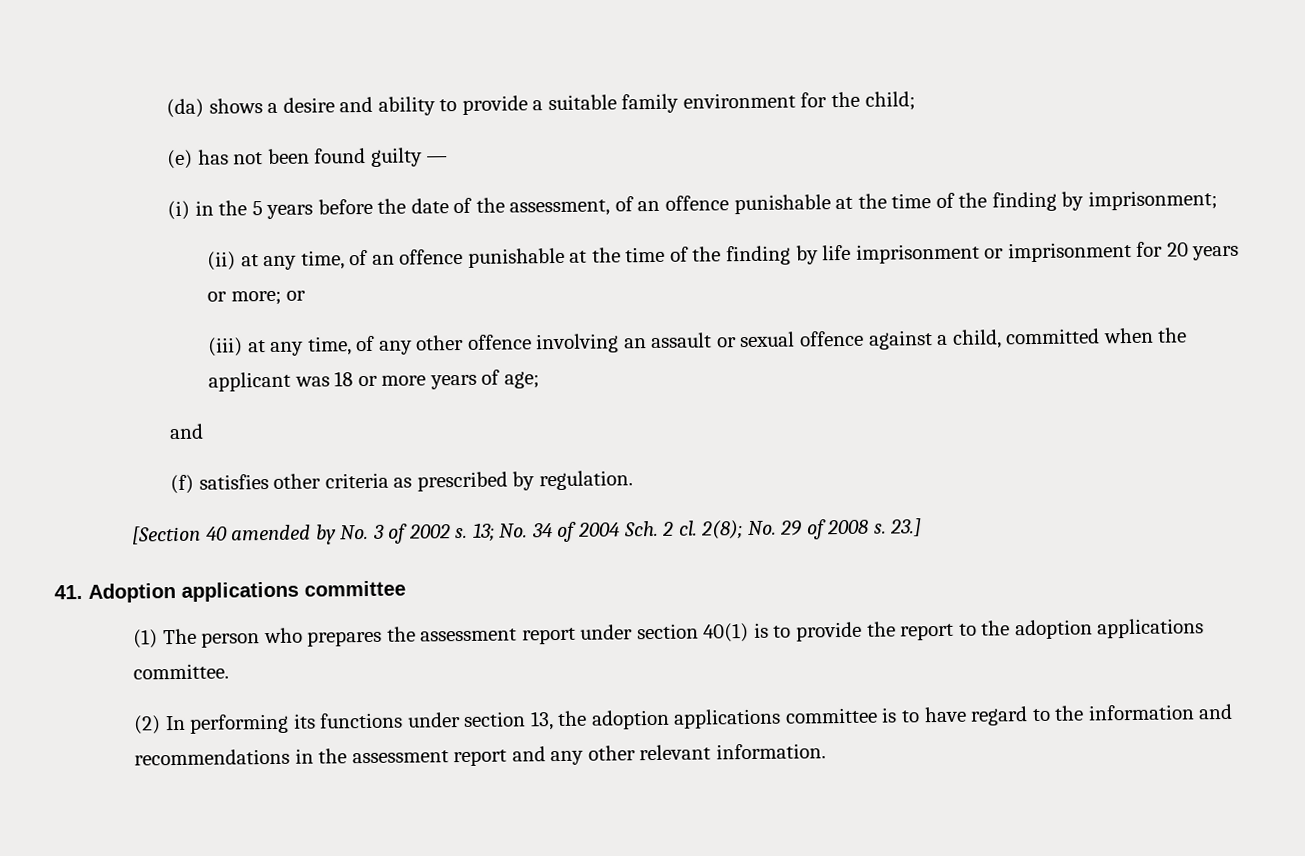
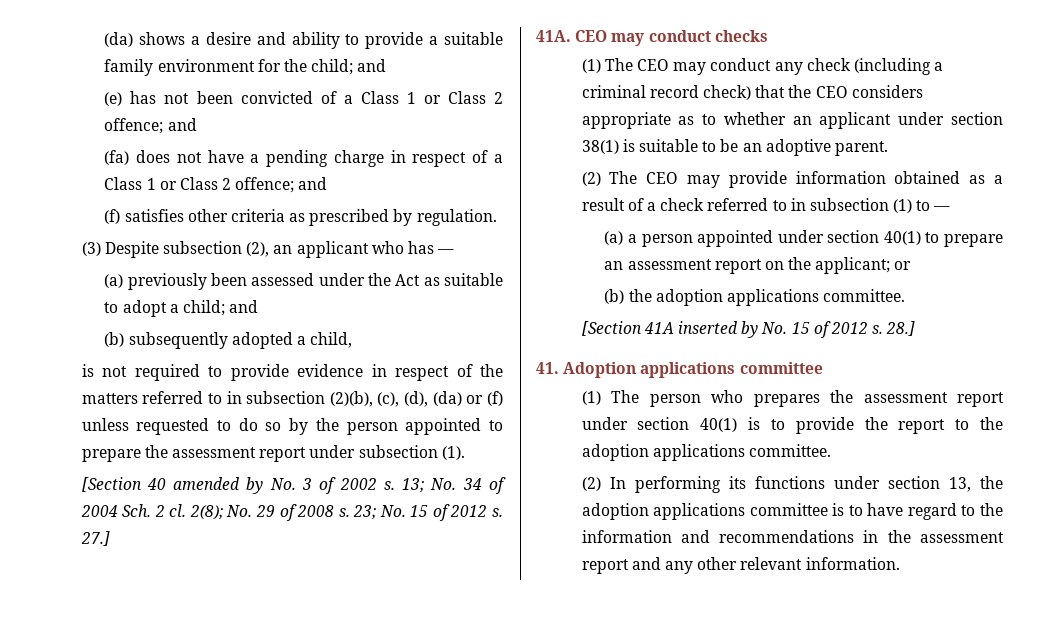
- (da) shows a desire and ability to provide a suitable family environment for the child;
+ (da) shows a desire and ability to provide a suitable family environment for the child; and
- (e) has not been found guilty —
- (i) in the 5 years before the date of the assessment, of an offence punishable at the time of the finding by imprisonment;
- (ii) at any time, of an offence punishable at the time of the finding by life imprisonment or imprisonment for 20 years or more; or
- (iii) at any time, of any other offence involving an assault or sexual offence against a child, committed when the applicant was 18 or more years of age;
- and
+ (e) has not been convicted of a Class 1 or Class 2 offence; and
+ (fa) does not have a pending charge in respect of a Class 1 or Class 2 offence; and
+ (3) Despite subsection (2), an applicant who has —
+ (a) previously been assessed under the Act as suitable to adopt a child; and
+ (b) subsequently adopted a child,
+ is not required to provide evidence in respect of the matters referred to in subsection (2)(b), (c), (d), (da) or (f) unless requested to do so by the person appointed to prepare the assessment report under subsection (1).
- 23.]
+ 23; No. 15 of 2012 s. 27.]
+ 41A. CEO may conduct checks
+ (1) The CEO may conduct any check (including a criminal record check) that the CEO considers appropriate as to whether an applicant under section 38(1) is suitable to be an adoptive parent.
+ (2) The CEO may provide information obtained as a result of a check referred to in subsection (1) to —
+ (a) a person appointed under section 40(1) to prepare an assessment report on the applicant; or
+ (b) the adoption applications committee.
+ [Section 41A inserted by No. 15 of 2012 s. 28.]

